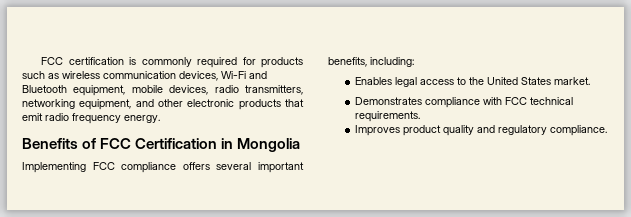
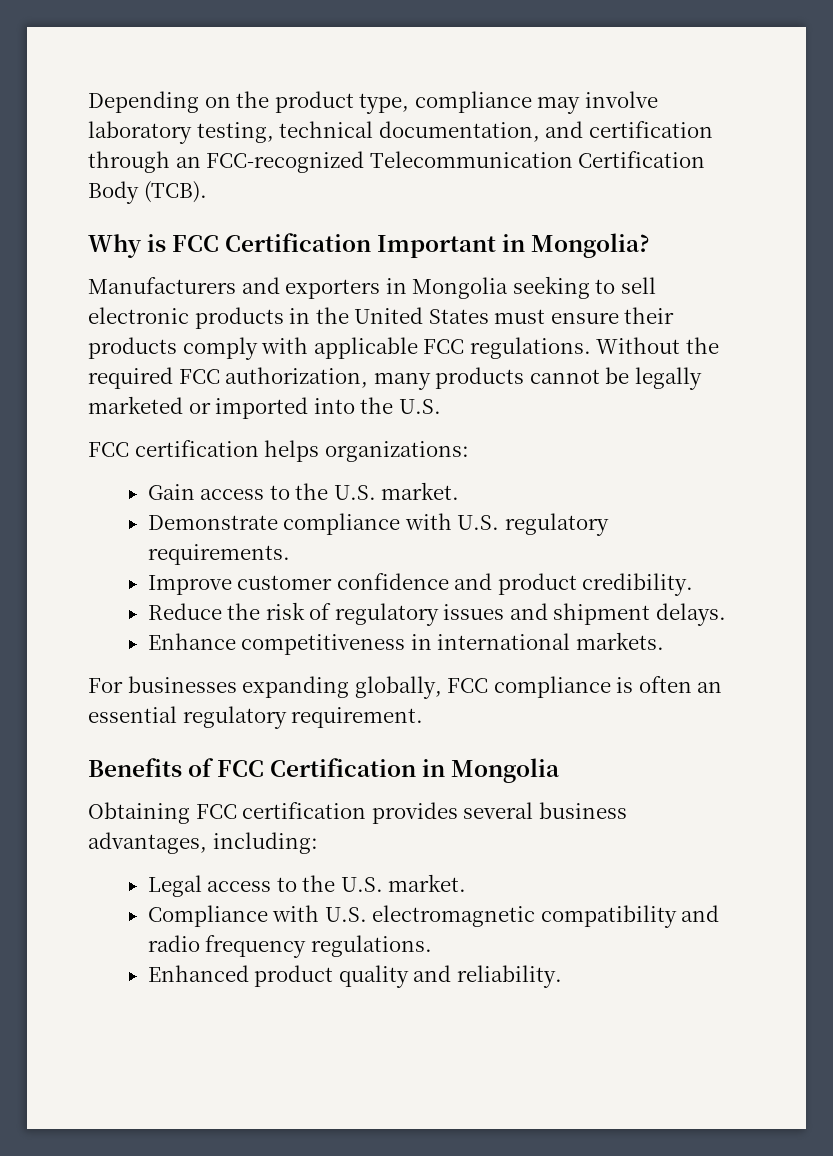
- FCC certification is commonly required for products such as wireless communication devices, Wi-Fi and Bluetooth equipment, mobile devices, radio transmitters, networking equipment, and other electronic products that emit radio frequency energy.
+ Depending on the product type, compliance may involve laboratory testing, technical documentation, and certification through an FCC-recognized Telecommunication Certification Body (TCB).
+ Why is FCC Certification Important in Mongolia?
+ Manufacturers and exporters in Mongolia seeking to sell electronic products in the United States must ensure their products comply with applicable FCC regulations. Without the required FCC authorization, many products cannot be legally marketed or imported into the U.S.
+ FCC certification helps organizations:
+ Gain access to the U.S. market.
+ Demonstrate compliance with U.S. regulatory requirements.
+ Improve customer confidence and product credibility.
+ Reduce the risk of regulatory issues and shipment delays.
+ Enhance competitiveness in international markets.
+ For businesses expanding globally, FCC compliance is often an essential regulatory requirement.
- Implementing FCC compliance offers several important benefits, including:
+ Obtaining FCC certification provides several business advantages, including:
- Enables legal access to the United States market.
- Demonstrates compliance with FCC technical requirements.
- Improves product quality and regulatory compliance.
+ Legal access to the U.S. market.
+ Compliance with U.S. electromagnetic compatibility and radio frequency regulations.
+ Enhanced product quality and reliability.

